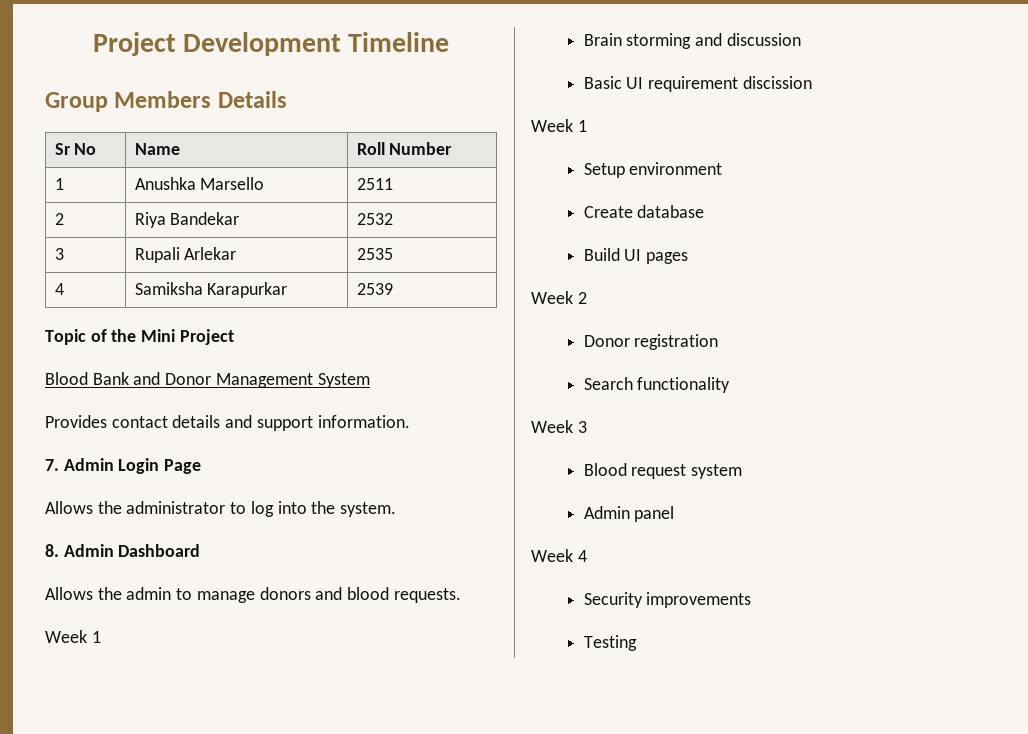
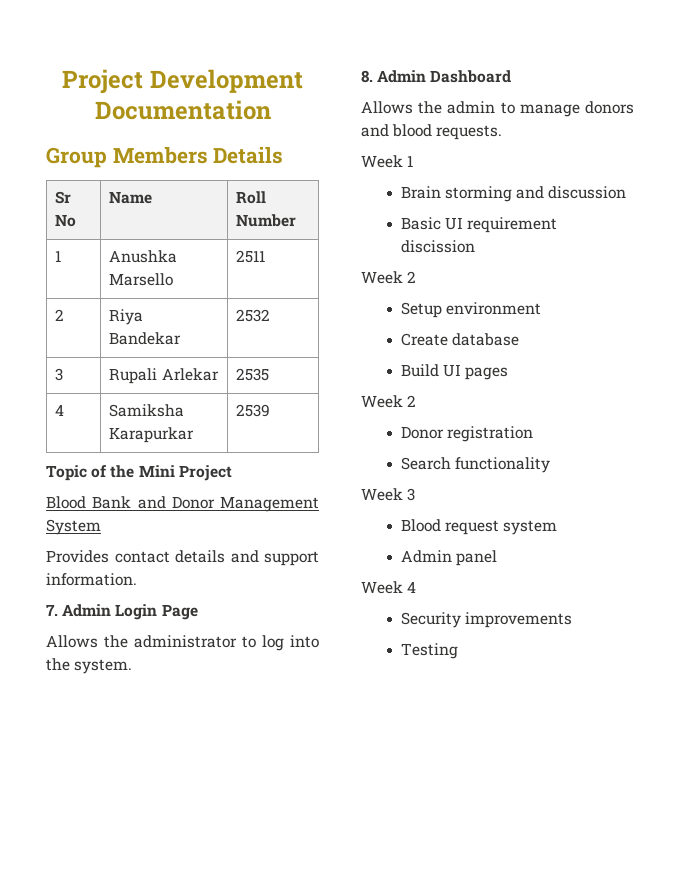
- Project Development Timeline
+ Project Development Documentation
  Basic UI requirement discission
- Week 1
+ Week 2

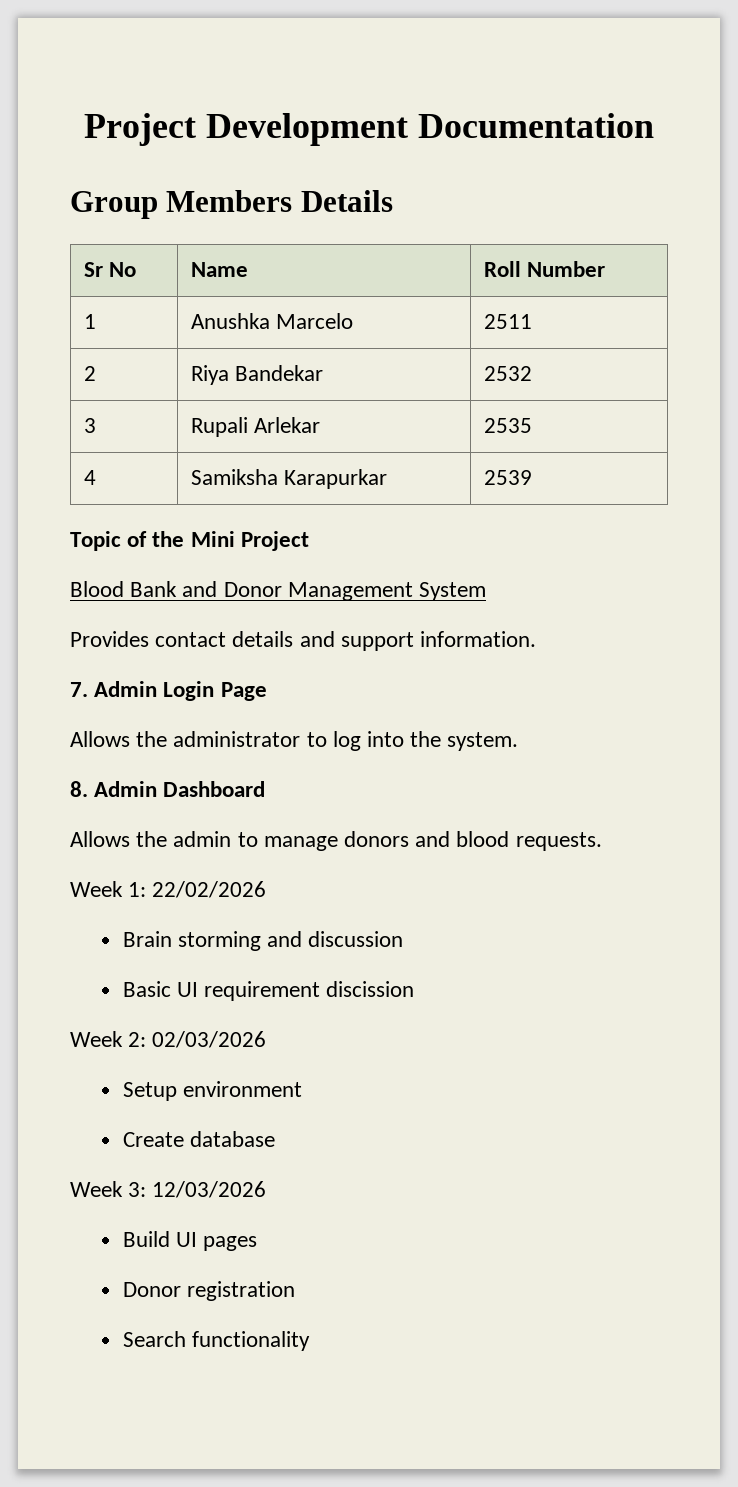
- 1 | Anushka Marsello | 2511
+ 1 | Anushka Marcelo | 2511
- Week 1
+ Week 1: 22/02/2026
  Basic UI requirement discission
- Week 2
+ Week 2: 02/03/2026
+ Week 3: 12/03/2026
  Build UI pages
- Week 2
- Week 3
- Blood request system
- Admin panel
- Week 4
- Security improvements
- Testing

